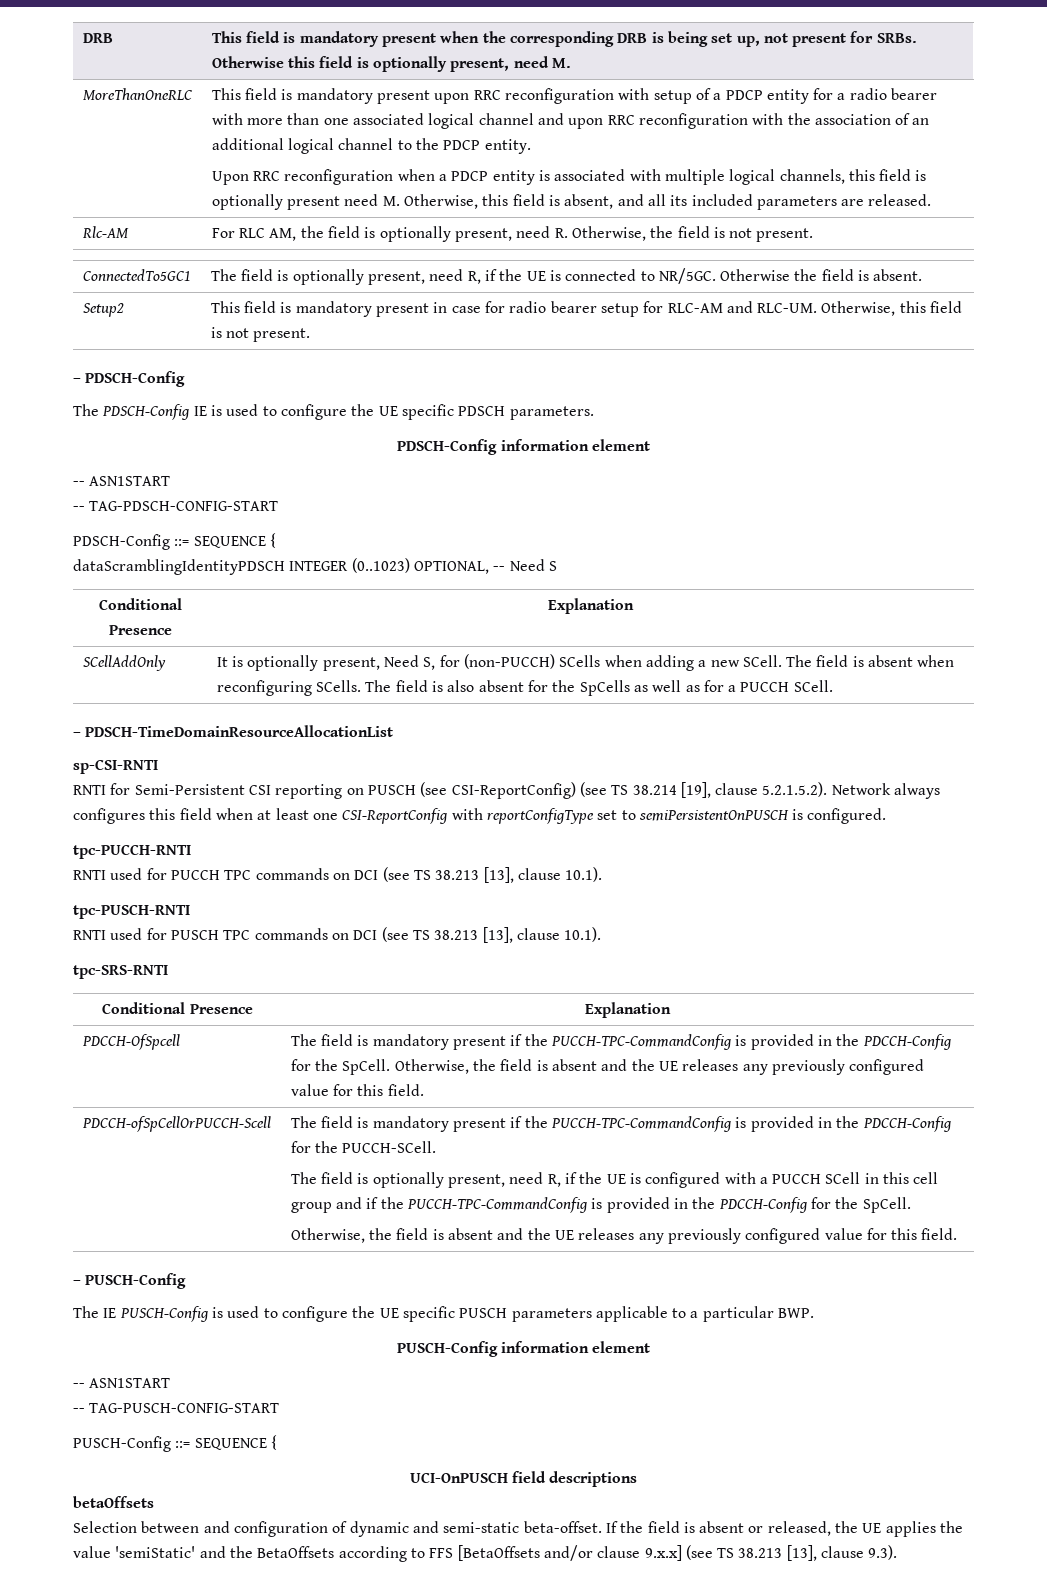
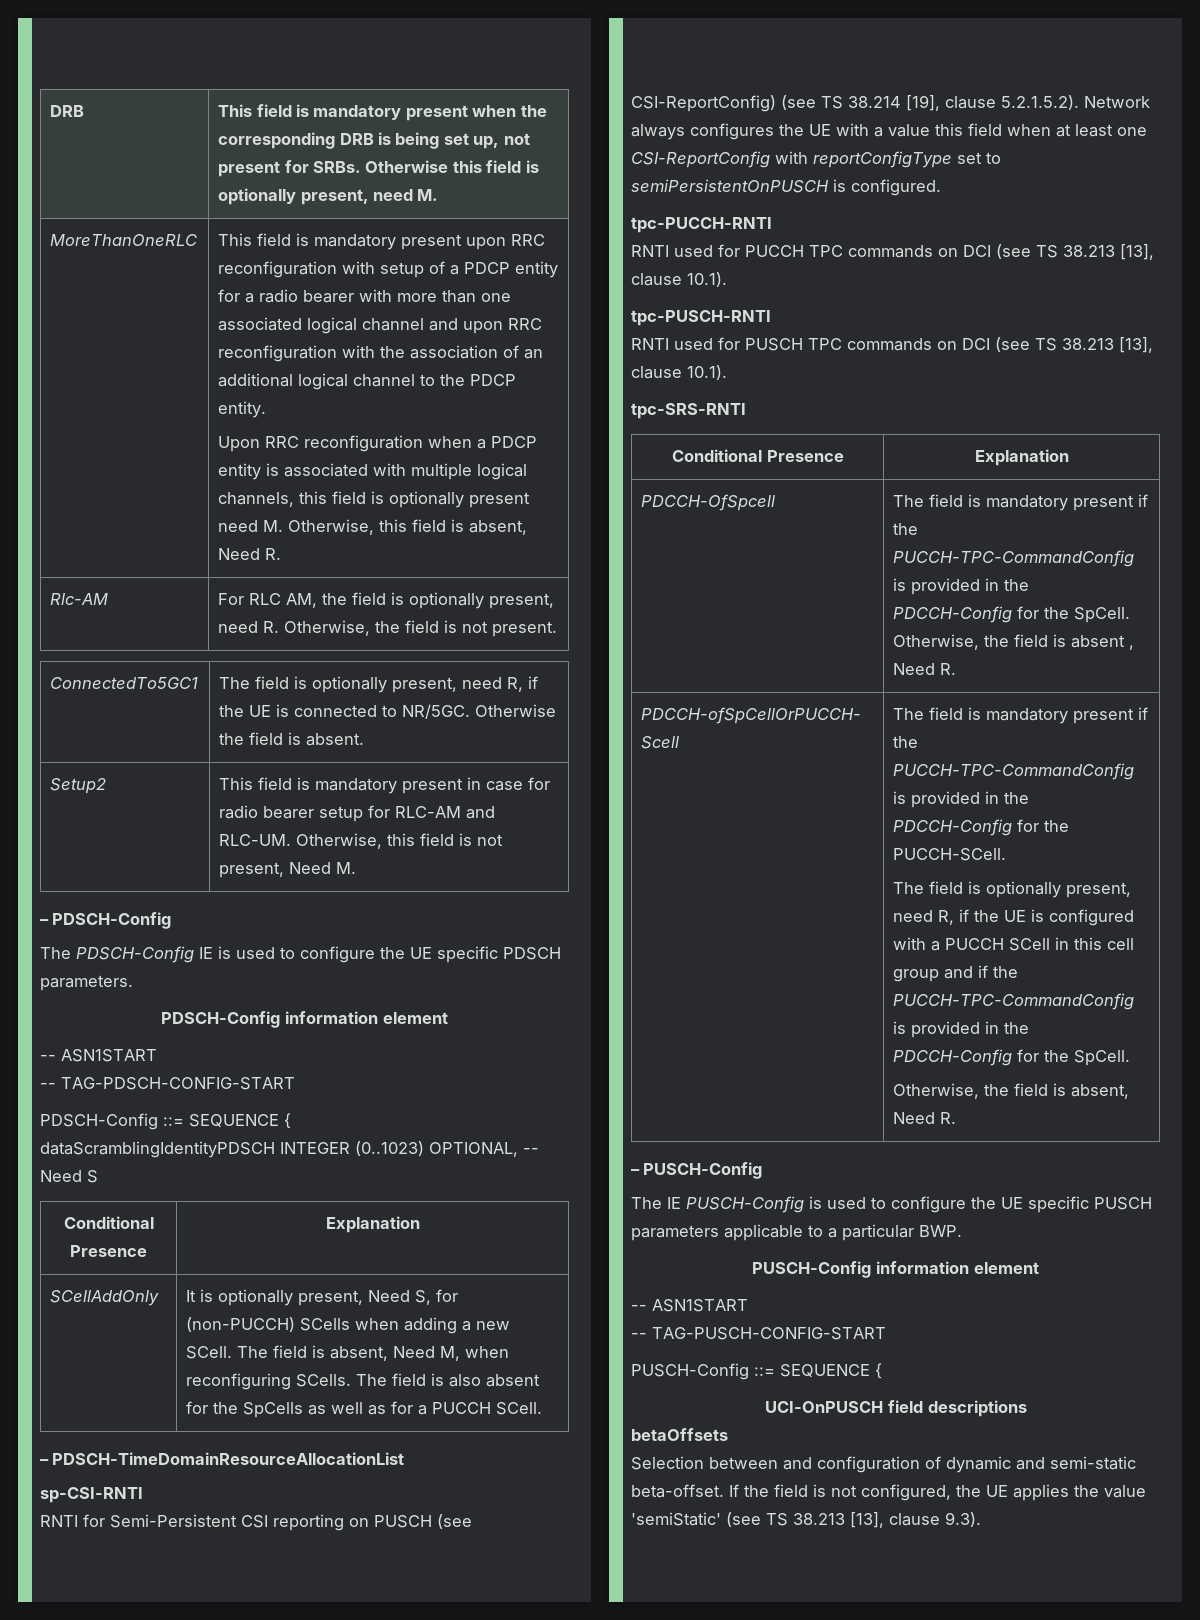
- Upon RRC reconfiguration when a PDCP entity is associated with multiple logical channels, this field is optionally present need M. Otherwise, this field is absent, and all its included parameters are released.
+ Upon RRC reconfiguration when a PDCP entity is associated with multiple logical channels, this field is optionally present need M. Otherwise, this field is absent, Need R.
- Setup2 | This field is mandatory present in case for radio bearer setup for RLC-AM and RLC-UM. Otherwise, this field is not present.
+ Setup2 | This field is mandatory present in case for radio bearer setup for RLC-AM and RLC-UM. Otherwise, this field is not present, Need M.
- SCellAddOnly | It is optionally present, Need S, for (non-PUCCH) SCells when adding a new SCell. The field is absent when reconfiguring SCells. The field is also absent for the SpCells as well as for a PUCCH SCell.
+ SCellAddOnly | It is optionally present, Need S, for (non-PUCCH) SCells when adding a new SCell. The field is absent, Need M, when reconfiguring SCells. The field is also absent for the SpCells as well as for a PUCCH SCell.
- RNTI for Semi-Persistent CSI reporting on PUSCH (see CSI-ReportConfig) (see TS 38.214 [19], clause 5.2.1.5.2). Network always configures this field when at least one CSI-ReportConfig with reportConfigType set to semiPersistentOnPUSCH is configured.
+ RNTI for Semi-Persistent CSI reporting on PUSCH (see CSI-ReportConfig) (see TS 38.214 [19], clause 5.2.1.5.2). Network always configures the UE with a value this field when at least one CSI-ReportConfig with reportConfigType set to semiPersistentOnPUSCH is configured.
- PDCCH-OfSpcell | The field is mandatory present if the PUCCH-TPC-CommandConfig is provided in the PDCCH-Config for the SpCell. Otherwise, the field is absent and the UE releases any previously configured value for this field.
+ PDCCH-OfSpcell | The field is mandatory present if the PUCCH-TPC-CommandConfig is provided in the PDCCH-Config for the SpCell. Otherwise, the field is absent , Need R.
  The field is optionally present, need R, if the UE is configured with a PUCCH SCell in this cell group and if the PUCCH-TPC-CommandConfig is provided in the PDCCH-Config for the SpCell.
- Otherwise, the field is absent and the UE releases any previously configured value for this field.
+ Otherwise, the field is absent, Need R.
- If the field is absent or released, the UE applies the value 'semiStatic' and the BetaOffsets according to FFS [BetaOffsets and/or clause 9.x.x] (see TS 38.213 [13], clause 9.3).
+ If the field is not configured, the UE applies the value 'semiStatic' (see TS 38.213 [13], clause 9.3).

